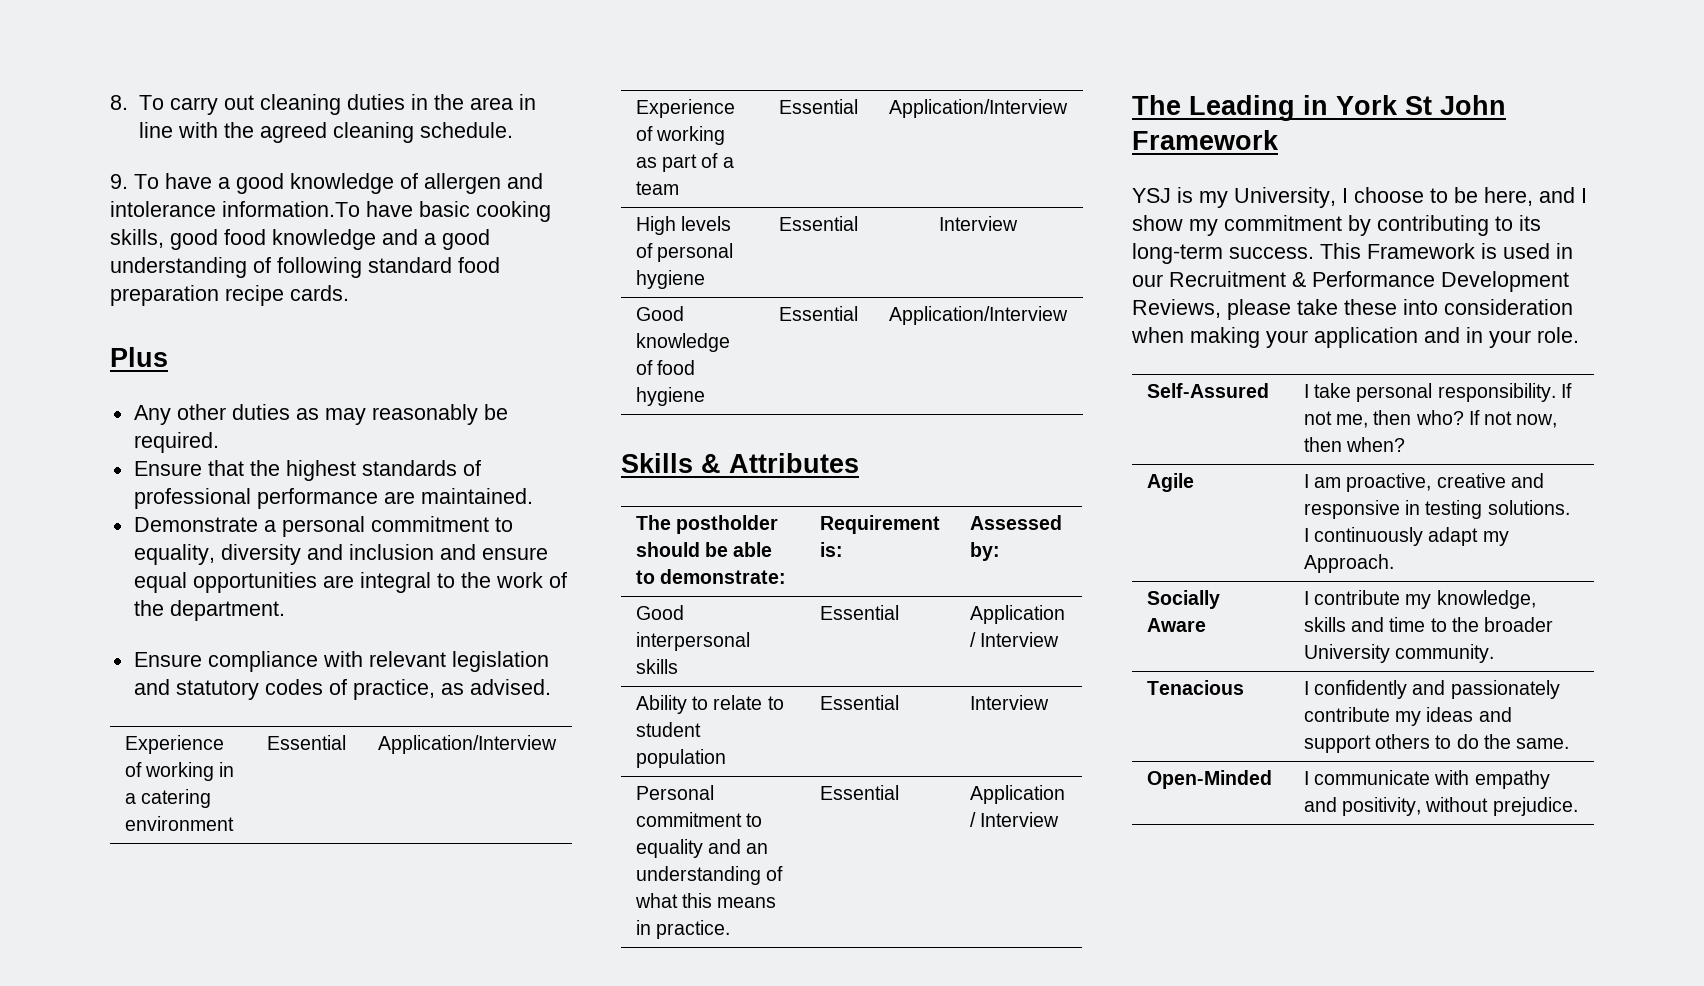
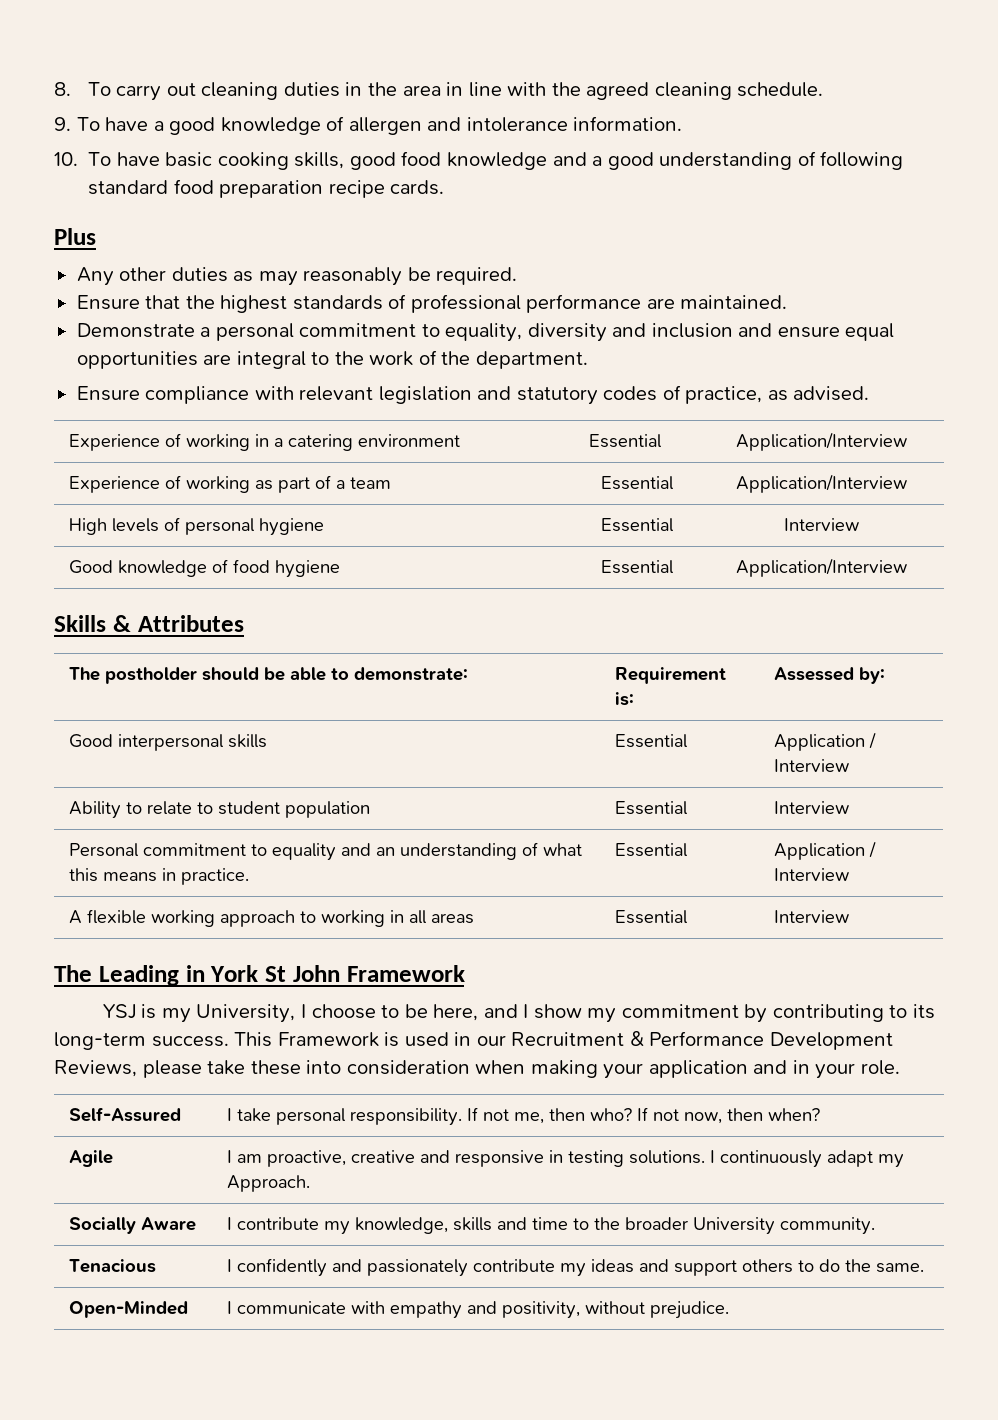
- 9. To have a good knowledge of allergen and intolerance information.To have basic cooking skills, good food knowledge and a good understanding of following standard food preparation recipe cards.
+ 9. To have a good knowledge of allergen and intolerance information.
+ 10. To have basic cooking skills, good food knowledge and a good understanding of following standard food preparation recipe cards.
+ A flexible working approach to working in all areas | Essential | Interview

